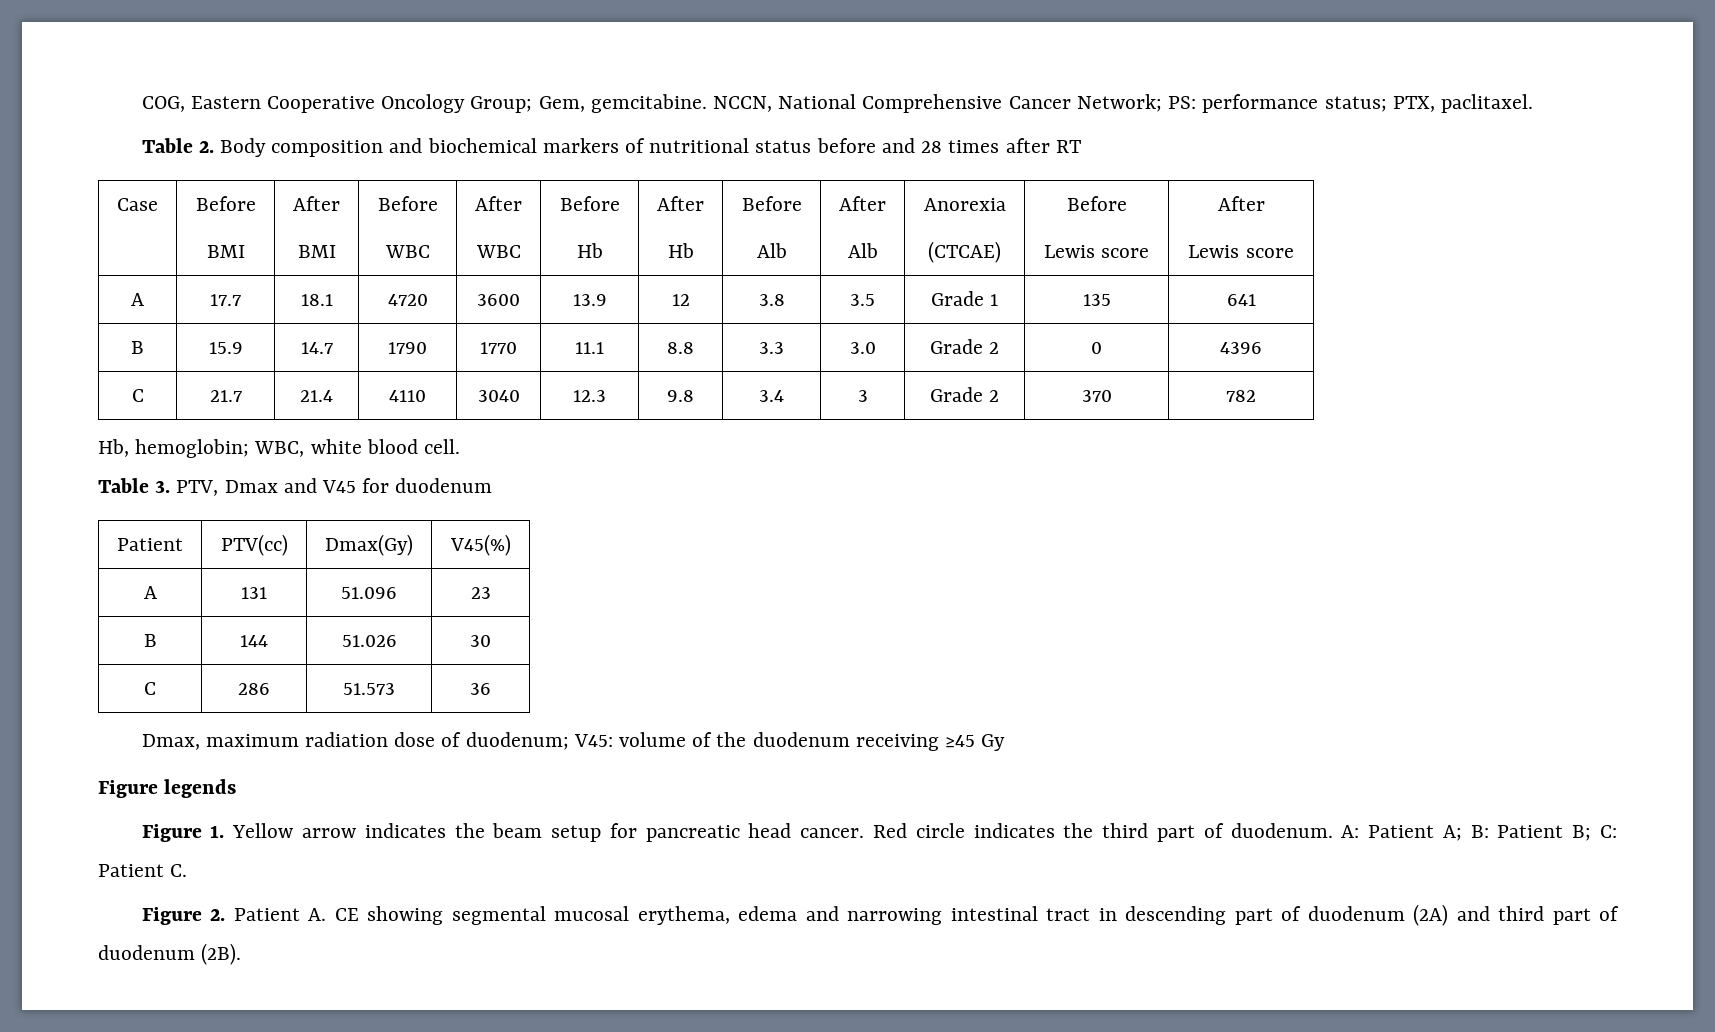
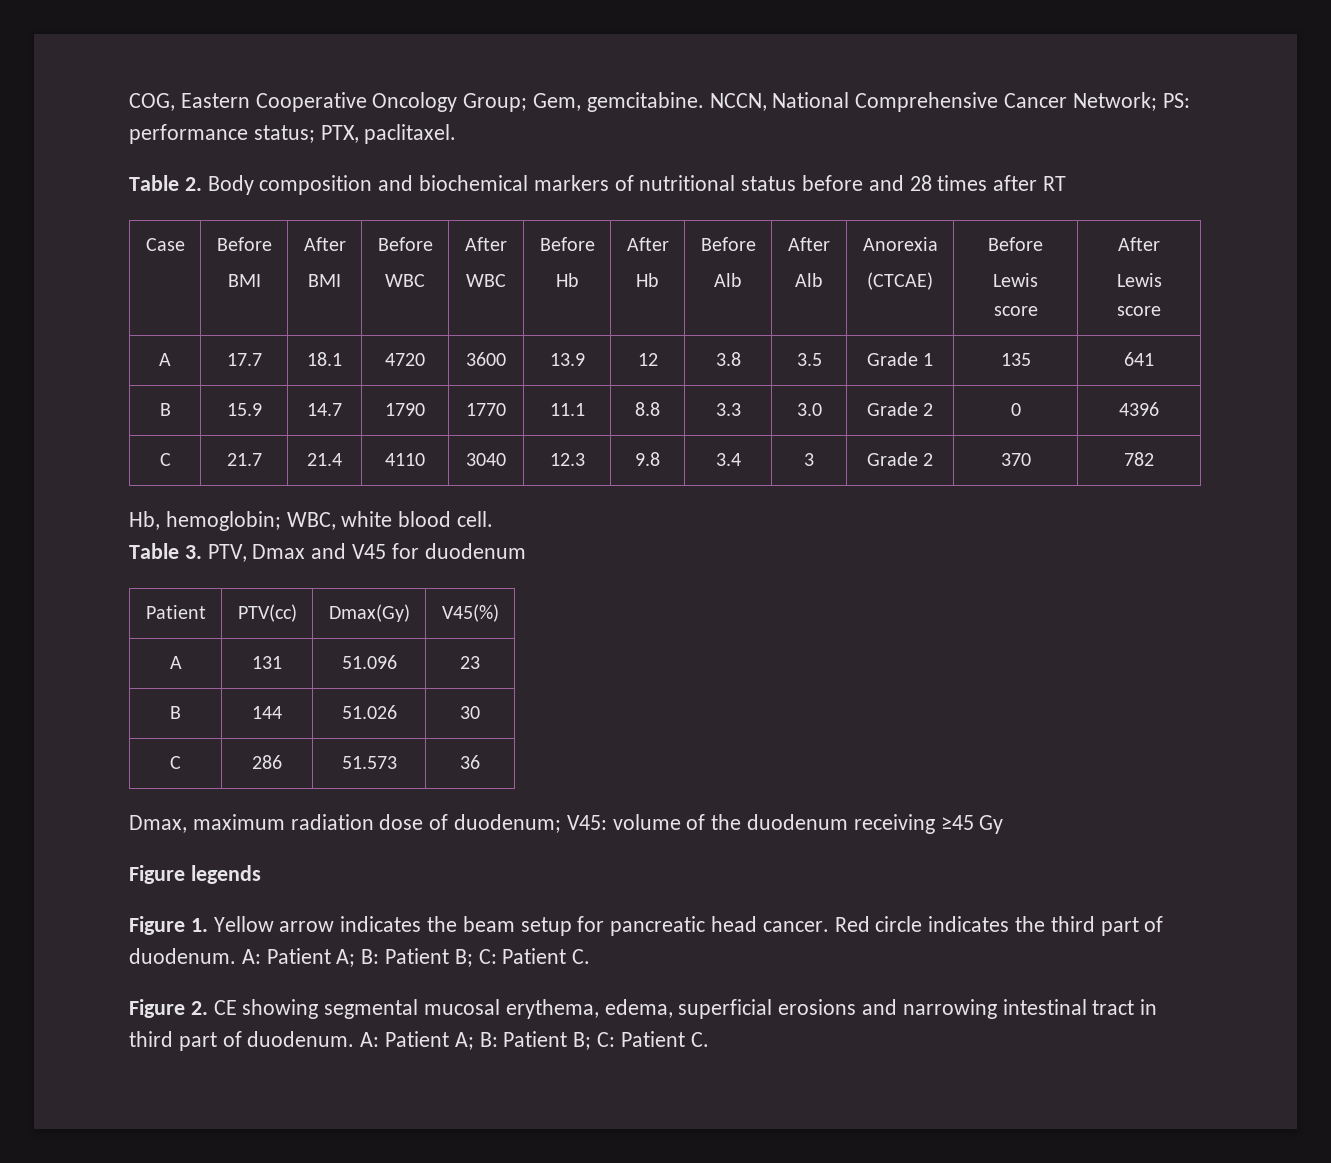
- Figure 2. Patient A. CE showing segmental mucosal erythema, edema and narrowing intestinal tract in descending part of duodenum (2A) and third part of duodenum (2B).
+ Figure 2. CE showing segmental mucosal erythema, edema, superficial erosions and narrowing intestinal tract in third part of duodenum. A: Patient A; B: Patient B; C: Patient C.

